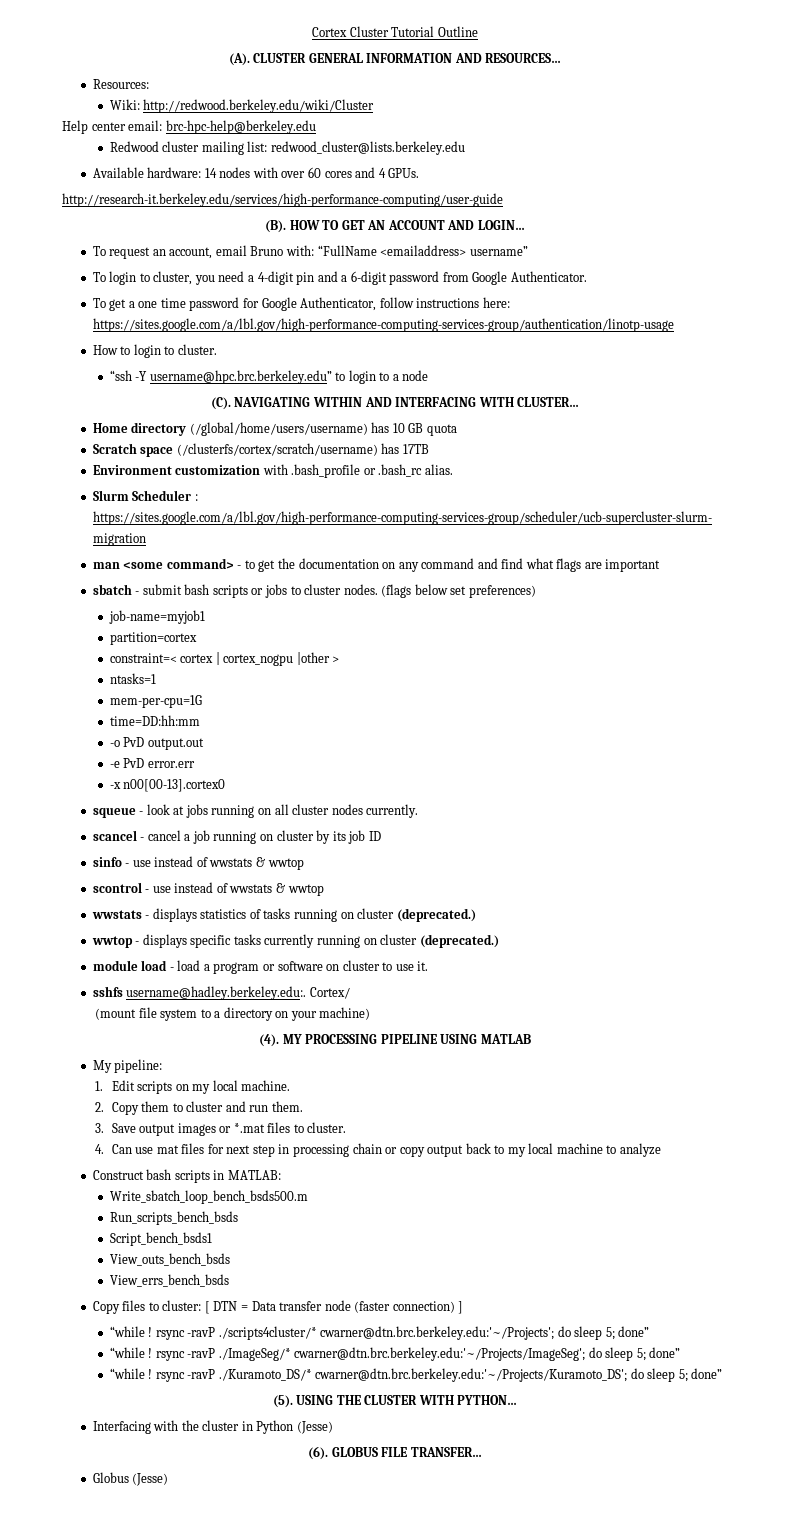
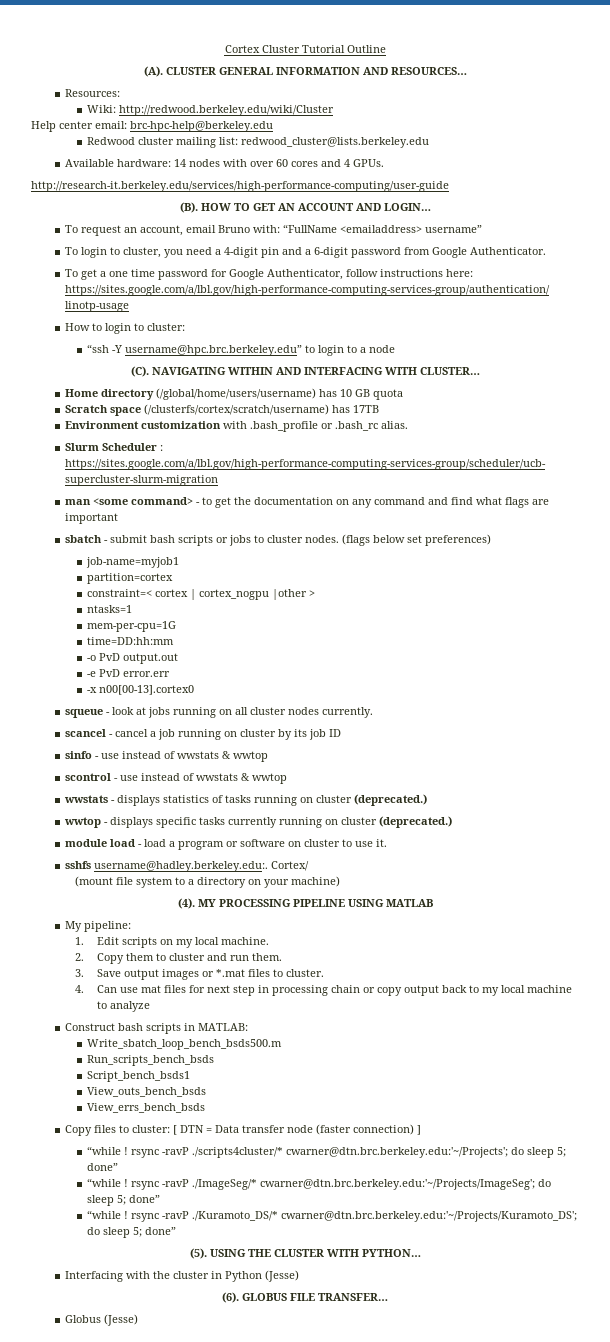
- How to login to cluster.
+ How to login to cluster:

